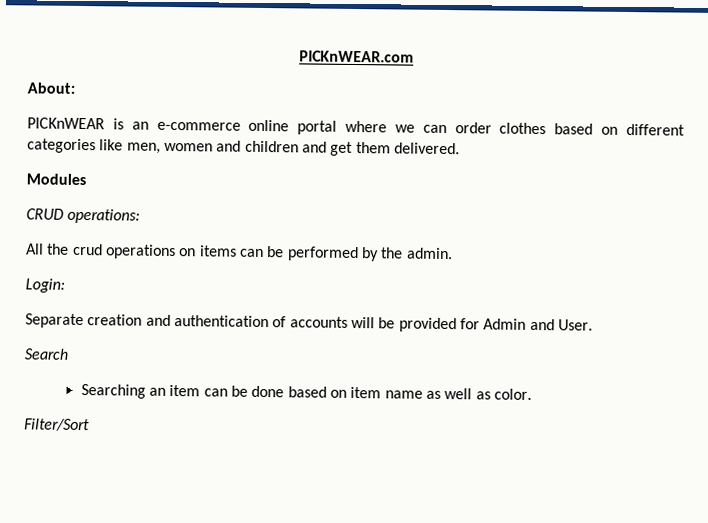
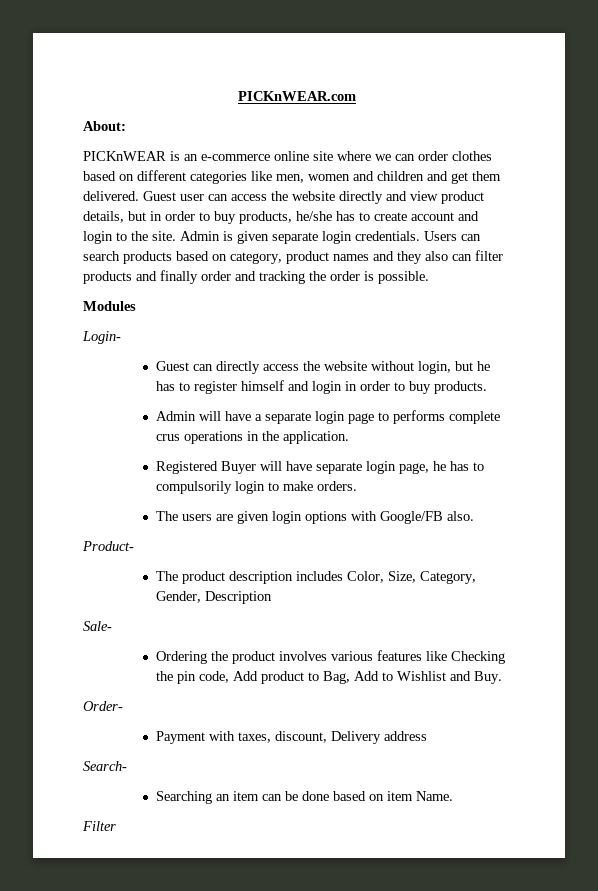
- PICKnWEAR is an e-commerce online portal where we can order clothes based on different categories like men, women and children and get them delivered.
+ PICKnWEAR is an e-commerce online site where we can order clothes based on different categories like men, women and children and get them delivered. Guest user can access the website directly and view product details, but in order to buy products, he/she has to create account and login to the site. Admin is given separate login credentials. Users can search products based on category, product names and they also can filter products and finally order and tracking the order is possible.
  Modules
- CRUD operations:
- All the crud operations on items can be performed by the admin.
- Login:
- Separate creation and authentication of accounts will be provided for Admin and User.
- Search
+ Login-
+ Guest can directly access the website without login, but he has to register himself and login in order to buy products.
+ Admin will have a separate login page to performs complete crus operations in the application.
+ Registered Buyer will have separate login page, he has to compulsorily login to make orders.
+ The users are given login options with Google/FB also.
+ Product-
+ The product description includes Color, Size, Category, Gender, Description
+ Sale-
+ Ordering the product involves various features like Checking the pin code, Add product to Bag, Add to Wishlist and Buy.
+ Order-
+ Payment with taxes, discount, Delivery address
+ Search-
- Searching an item can be done based on item name as well as color.
- Filter/Sort
+ Searching an item can be done based on item Name.
+ Filter

